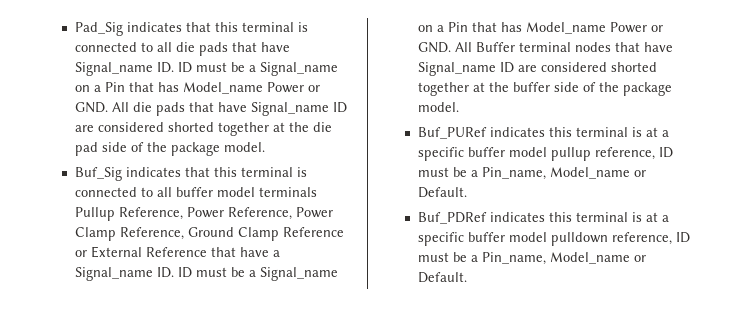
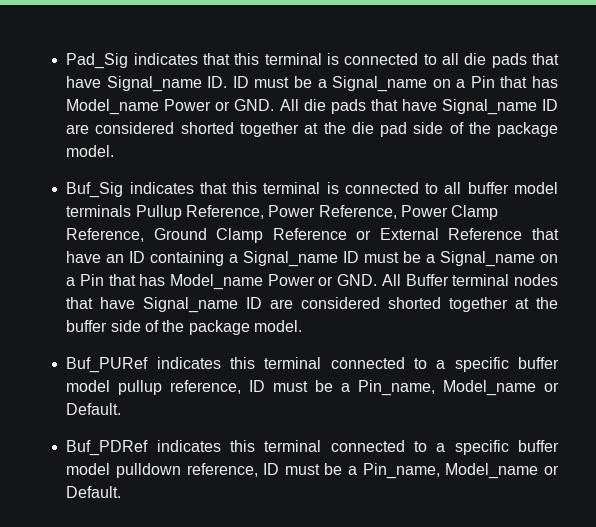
- Buf_Sig indicates that this terminal is connected to all buffer model terminals Pullup Reference, Power Reference, Power Clamp Reference, Ground Clamp Reference or External Reference that have a Signal_name ID. ID must be a Signal_name on a Pin that has Model_name Power or GND. All Buffer terminal nodes that have Signal_name ID are considered shorted together at the buffer side of the package model.
+ Buf_Sig indicates that this terminal is connected to all buffer model terminals Pullup Reference, Power Reference, Power Clamp Reference, Ground Clamp Reference or External Reference that have an ID containing a Signal_name ID must be a Signal_name on a Pin that has Model_name Power or GND. All Buffer terminal nodes that have Signal_name ID are considered shorted together at the buffer side of the package model.
- Buf_PURef indicates this terminal is at a specific buffer model pullup reference, ID must be a Pin_name, Model_name or Default.
+ Buf_PURef indicates this terminal connected to a specific buffer model pullup reference, ID must be a Pin_name, Model_name or Default.
- Buf_PDRef indicates this terminal is at a specific buffer model pulldown reference, ID must be a Pin_name, Model_name or Default.
+ Buf_PDRef indicates this terminal connected to a specific buffer model pulldown reference, ID must be a Pin_name, Model_name or Default.

